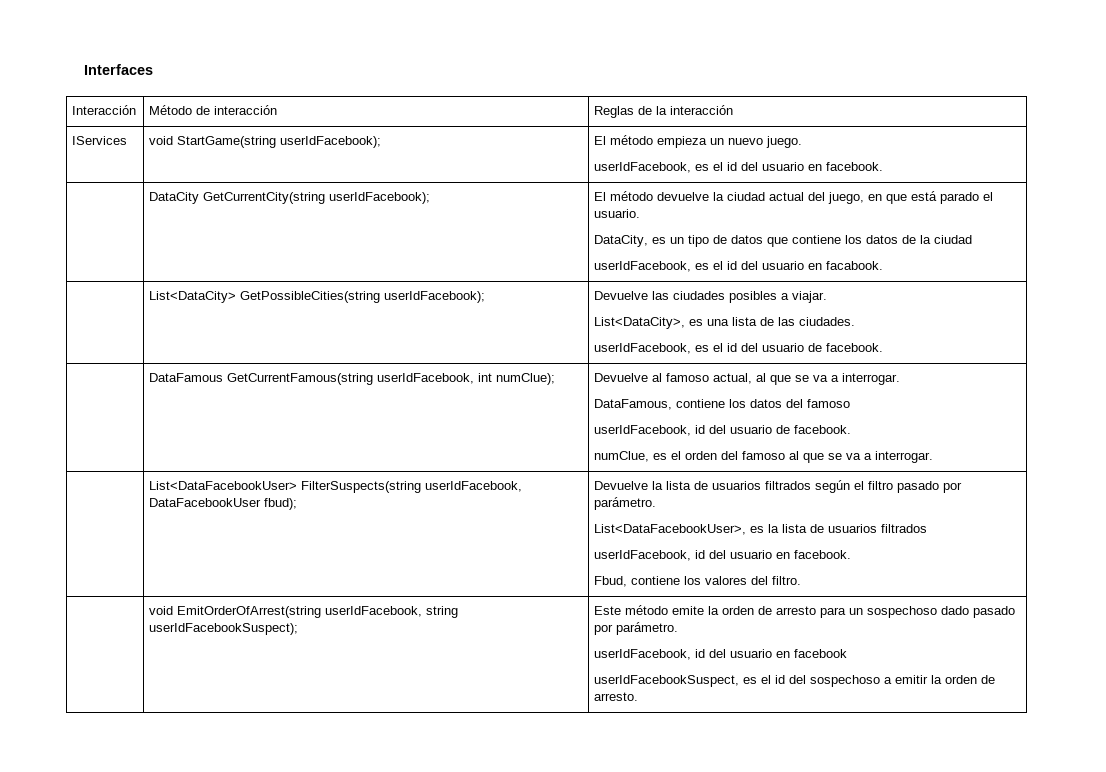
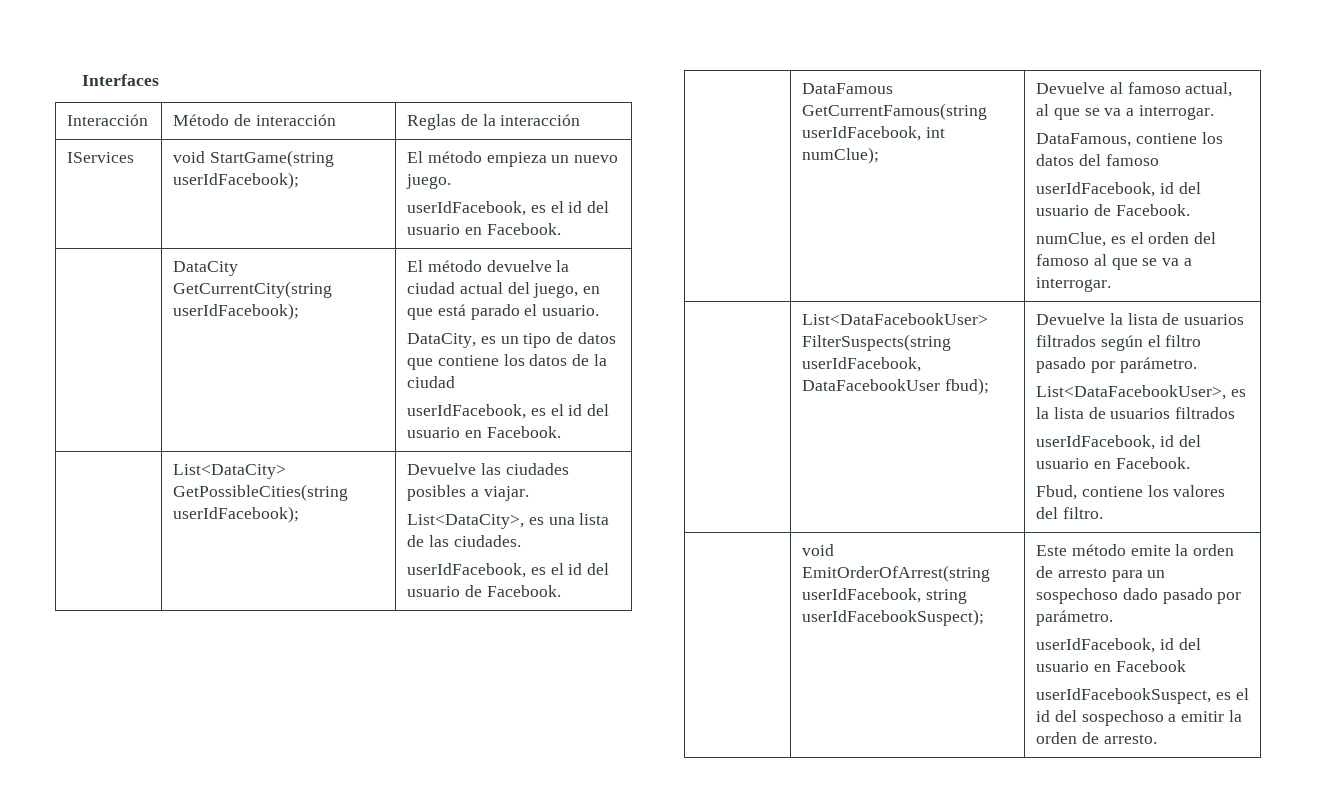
  IServices | void StartGame(string userIdFacebook); | El método empieza un nuevo juego.
- userIdFacebook, es el id del usuario en facebook.
+ userIdFacebook, es el id del usuario en Facebook.
  | DataCity GetCurrentCity(string userIdFacebook); | El método devuelve la ciudad actual del juego, en que está parado el usuario.
  DataCity, es un tipo de datos que contiene los datos de la ciudad
- userIdFacebook, es el id del usuario en facabook.
+ userIdFacebook, es el id del usuario en Facebook.
  | List<DataCity> GetPossibleCities(string userIdFacebook); | Devuelve las ciudades posibles a viajar.
  List<DataCity>, es una lista de las ciudades.
- userIdFacebook, es el id del usuario de facebook.
+ userIdFacebook, es el id del usuario de Facebook.
  | DataFamous GetCurrentFamous(string userIdFacebook, int numClue); | Devuelve al famoso actual, al que se va a interrogar.
  DataFamous, contiene los datos del famoso
- userIdFacebook, id del usuario de facebook.
+ userIdFacebook, id del usuario de Facebook.
  | List<DataFacebookUser> FilterSuspects(string userIdFacebook, DataFacebookUser fbud); | Devuelve la lista de usuarios filtrados según el filtro pasado por parámetro.
  List<DataFacebookUser>, es la lista de usuarios filtrados
- userIdFacebook, id del usuario en facebook.
+ userIdFacebook, id del usuario en Facebook.
  | void EmitOrderOfArrest(string userIdFacebook, string userIdFacebookSuspect); | Este método emite la orden de arresto para un sospechoso dado pasado por parámetro.
- userIdFacebook, id del usuario en facebook
+ userIdFacebook, id del usuario en Facebook

